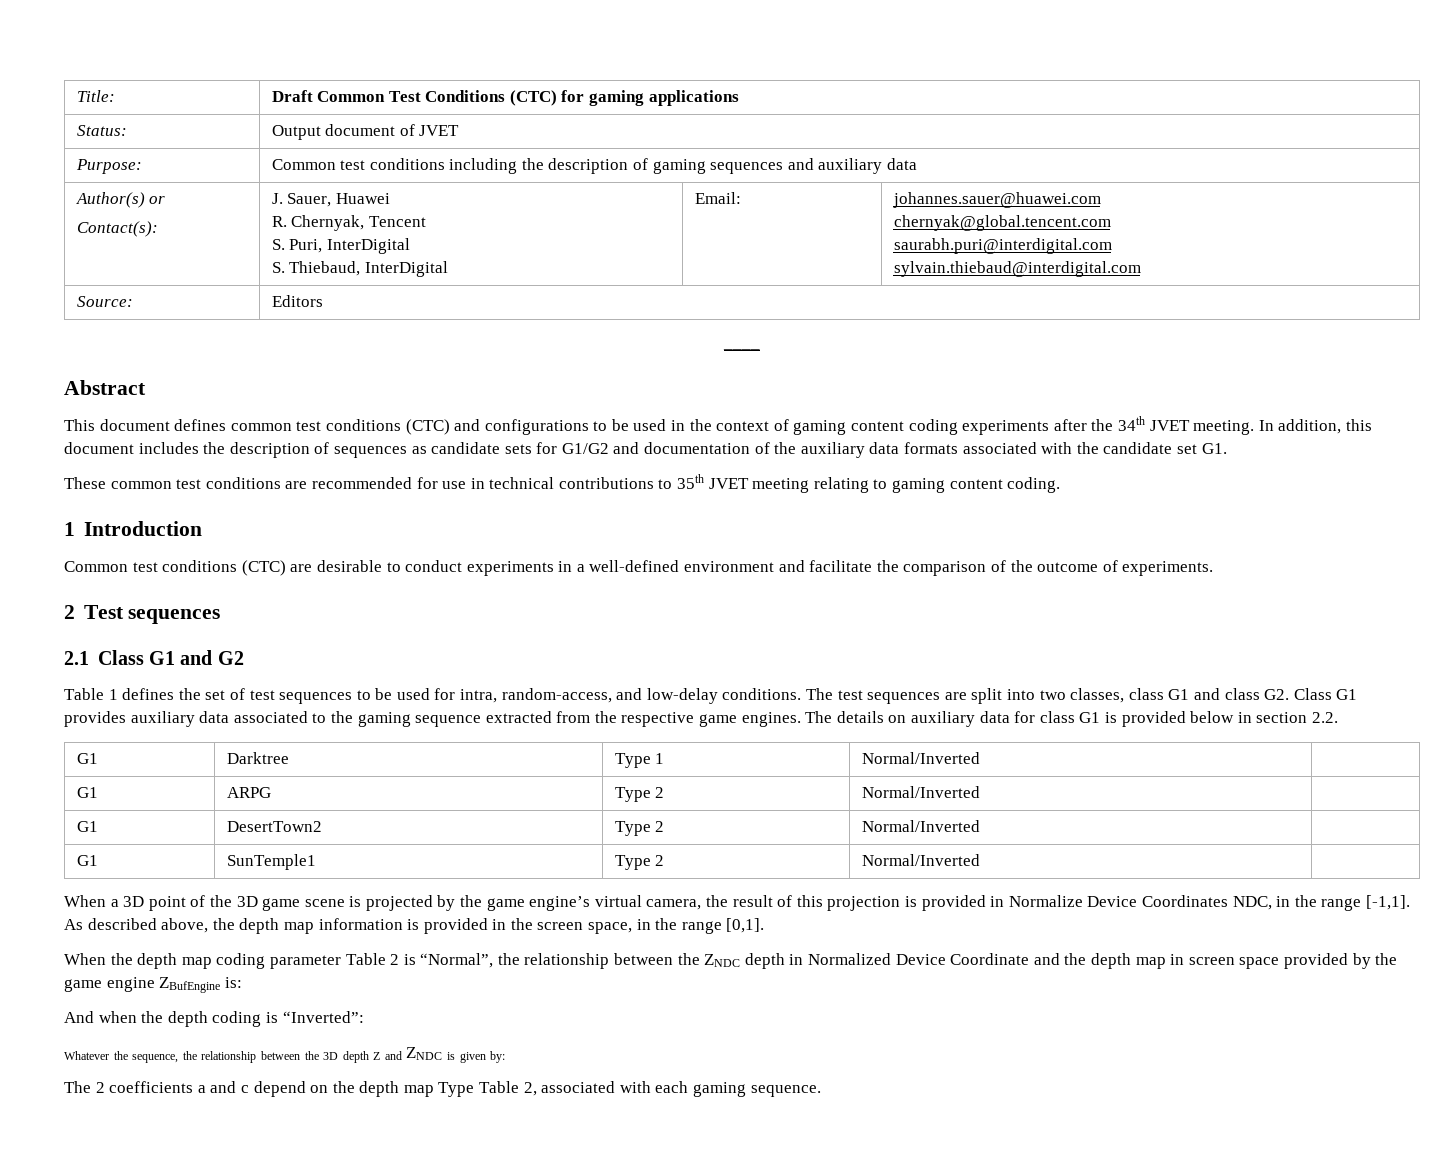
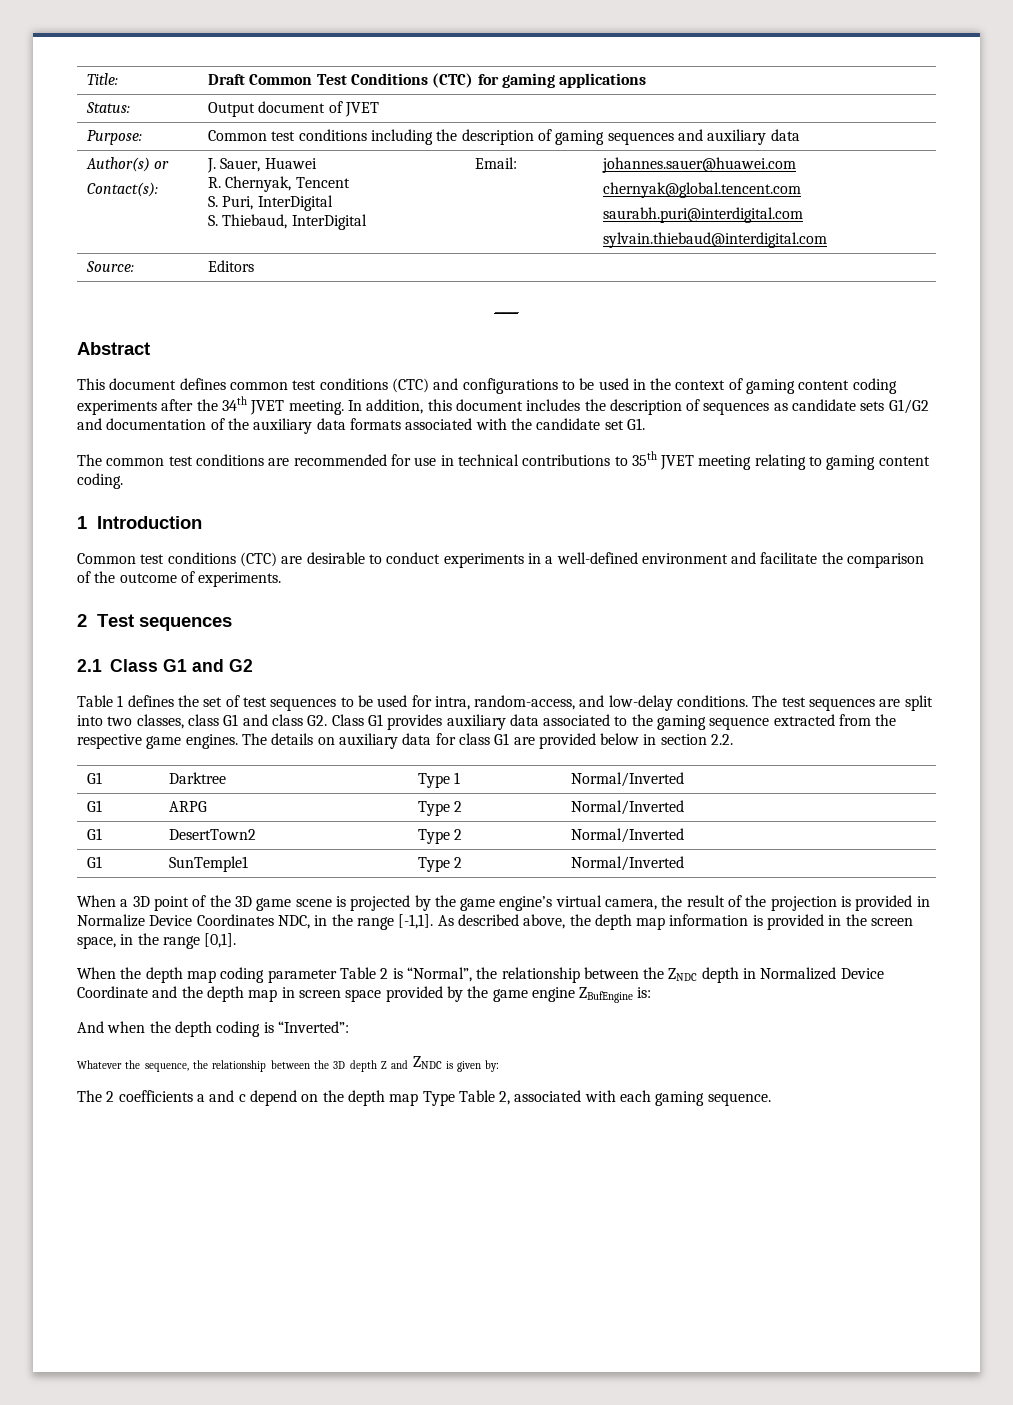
- In addition, this document includes the description of sequences as candidate sets for G1/G2 and documentation of the auxiliary data formats associated with the candidate set G1.
+ In addition, this document includes the description of sequences as candidate sets G1/G2 and documentation of the auxiliary data formats associated with the candidate set G1.
- These common test conditions are recommended for use in technical contributions to 35th JVET meeting relating to gaming content coding.
+ The common test conditions are recommended for use in technical contributions to 35th JVET meeting relating to gaming content coding.
- The details on auxiliary data for class G1 is provided below in section 2.2.
+ The details on auxiliary data for class G1 are provided below in section 2.2.
- When a 3D point of the 3D game scene is projected by the game engine’s virtual camera, the result of this projection is provided in Normalize Device Coordinates NDC, in the range [-1,1].
+ When a 3D point of the 3D game scene is projected by the game engine’s virtual camera, the result of the projection is provided in Normalize Device Coordinates NDC, in the range [-1,1].

